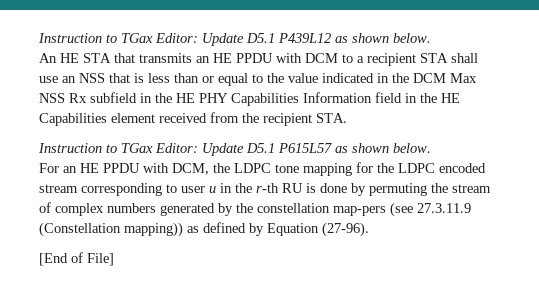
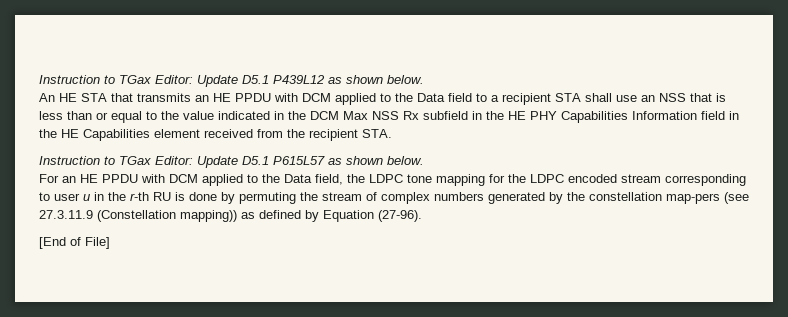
- An HE STA that transmits an HE PPDU with DCM to a recipient STA shall use an NSS that is less than or equal to the value indicated in the DCM Max NSS Rx subfield in the HE PHY Capabilities Information field in the HE Capabilities element received from the recipient STA.
+ An HE STA that transmits an HE PPDU with DCM applied to the Data field to a recipient STA shall use an NSS that is less than or equal to the value indicated in the DCM Max NSS Rx subfield in the HE PHY Capabilities Information field in the HE Capabilities element received from the recipient STA.
- For an HE PPDU with DCM, the LDPC tone mapping for the LDPC encoded stream corresponding to user u in the r-th RU is done by permuting the stream of complex numbers generated by the constellation map-pers (see 27.3.11.9 (Constellation mapping)) as defined by Equation (27-96).
+ For an HE PPDU with DCM applied to the Data field, the LDPC tone mapping for the LDPC encoded stream corresponding to user u in the r-th RU is done by permuting the stream of complex numbers generated by the constellation map-pers (see 27.3.11.9 (Constellation mapping)) as defined by Equation (27-96).

